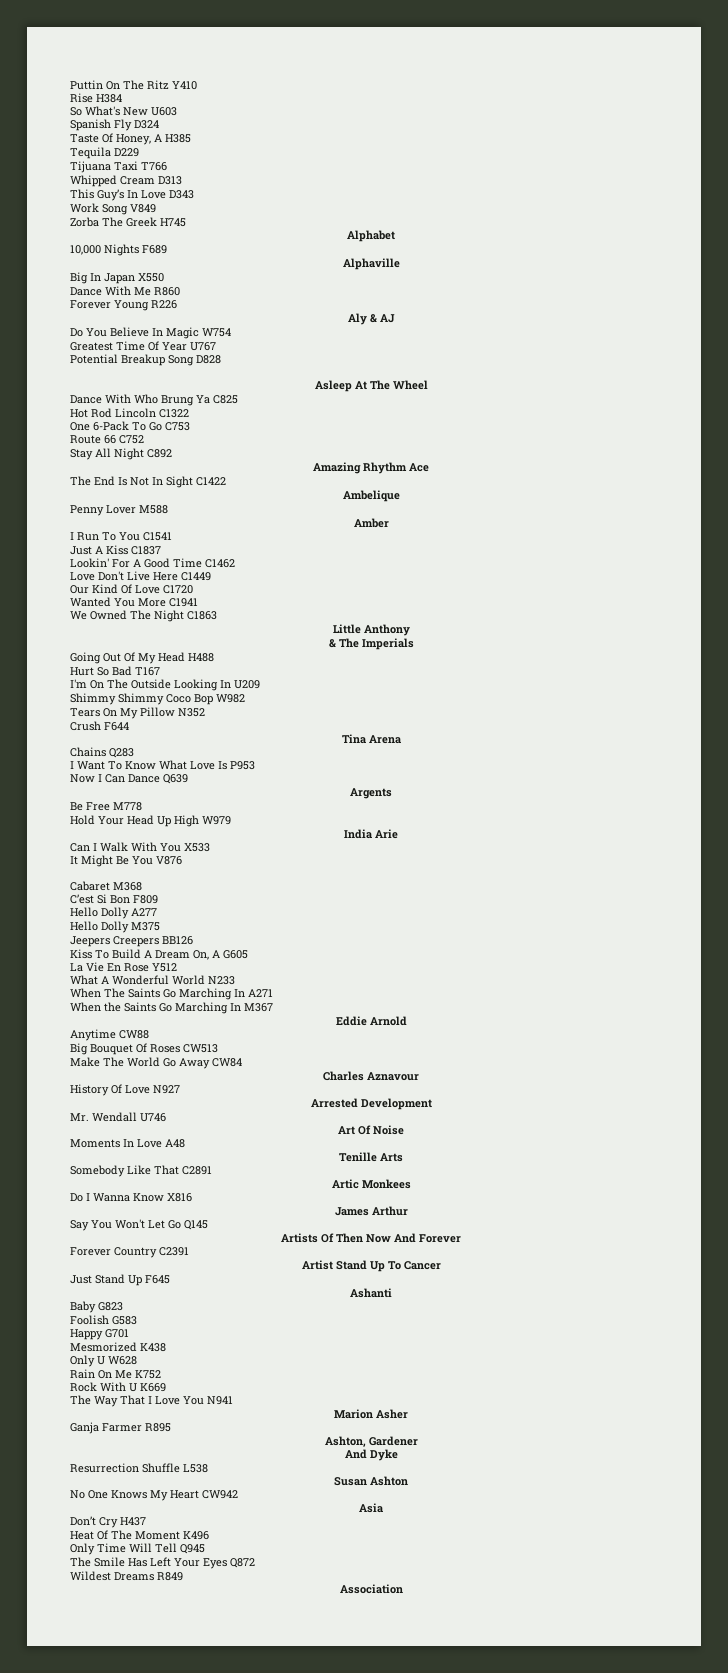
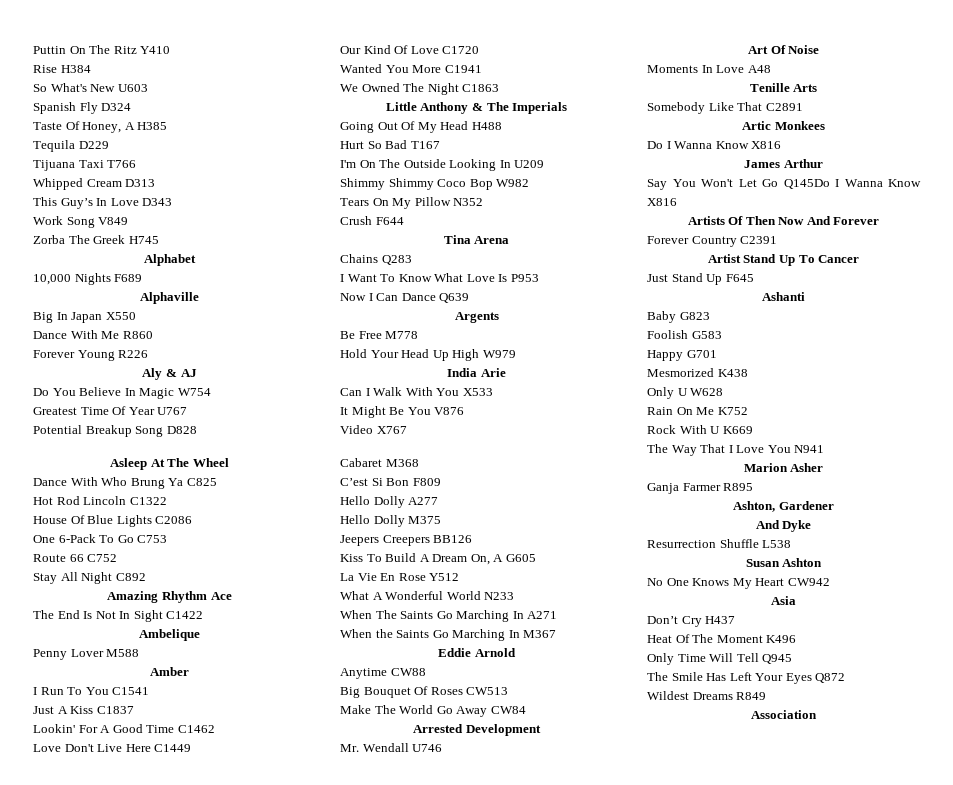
+ House Of Blue Lights C2086
- Little Anthony
- & The Imperials
+ Little Anthony & The Imperials
+ Video X767
- Charles Aznavour
- History Of Love N927
- Say You Won't Let Go Q145
+ Say You Won't Let Go Q145Do I Wanna Know X816

